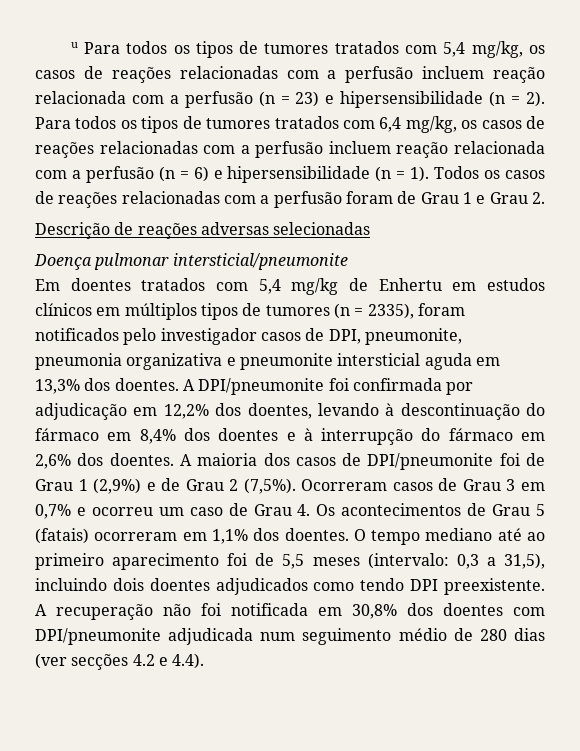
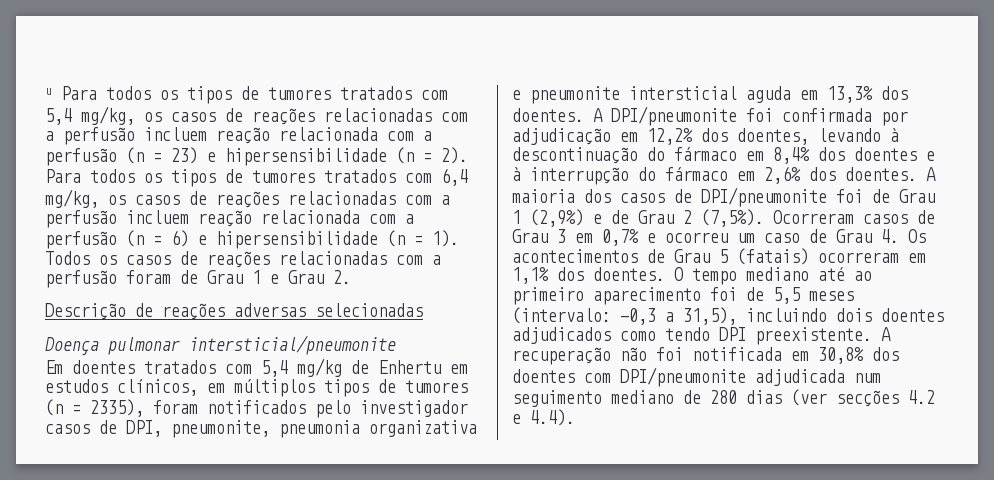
- Em doentes tratados com 5,4 mg/kg de Enhertu em estudos clínicos em múltiplos tipos de tumores (n = 2335), foram notificados pelo investigador casos de DPI, pneumonite, pneumonia organizativa e pneumonite intersticial aguda em 13,3% dos doentes.
+ Em doentes tratados com 5,4 mg/kg de Enhertu em estudos clínicos, em múltiplos tipos de tumores (n = 2335), foram notificados pelo investigador casos de DPI, pneumonite, pneumonia organizativa e pneumonite intersticial aguda em 13,3% dos doentes.
- O tempo mediano até ao primeiro aparecimento foi de 5,5 meses (intervalo: 0,3 a 31,5), incluindo dois doentes adjudicados como tendo DPI preexistente.
+ O tempo mediano até ao primeiro aparecimento foi de 5,5 meses (intervalo: -0,3 a 31,5), incluindo dois doentes adjudicados como tendo DPI preexistente.
- A recuperação não foi notificada em 30,8% dos doentes com DPI/pneumonite adjudicada num seguimento médio de 280 dias (ver secções 4.2 e 4.4).
+ A recuperação não foi notificada em 30,8% dos doentes com DPI/pneumonite adjudicada num seguimento mediano de 280 dias (ver secções 4.2 e 4.4).

